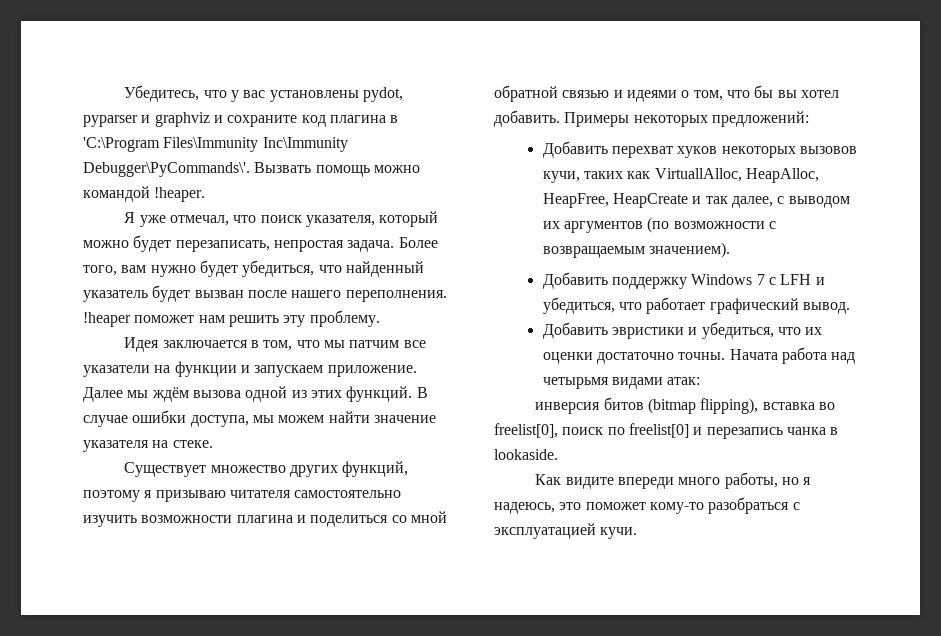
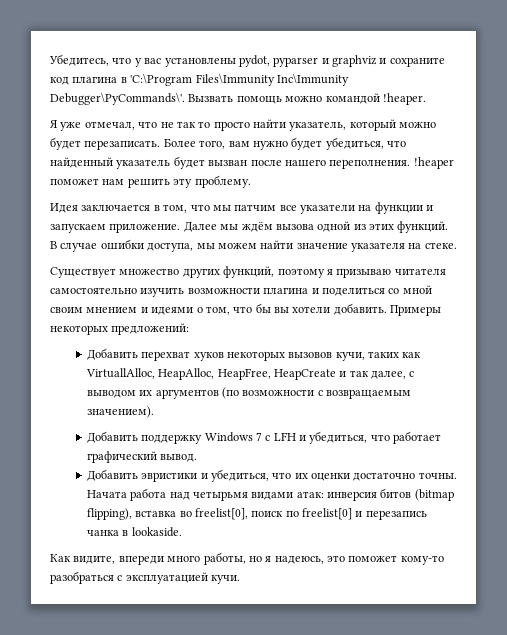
- Я уже отмечал, что поиск указателя, который можно будет перезаписать, непростая задача.
+ Я уже отмечал, что не так то просто найти указатель, который можно будет перезаписать.
- Существует множество других функций, поэтому я призываю читателя самостоятельно изучить возможности плагина и поделиться со мной обратной связью и идеями о том, что бы вы хотел добавить.
+ Существует множество других функций, поэтому я призываю читателя самостоятельно изучить возможности плагина и поделиться со мной своим мнением и идеями о том, что бы вы хотели добавить.
- Начата работа над четырьмя видами атак:
- инверсия битов (bitmap flipping), вставка во freelist[0], поиск по freelist[0] и перезапись чанка в lookaside.
+ Начата работа над четырьмя видами атак: инверсия битов (bitmap flipping), вставка во freelist[0], поиск по freelist[0] и перезапись чанка в lookaside.
- Как видите впереди много работы, но я надеюсь, это поможет кому-то разобраться с эксплуатацией кучи.
+ Как видите, впереди много работы, но я надеюсь, это поможет кому-то разобраться с эксплуатацией кучи.

